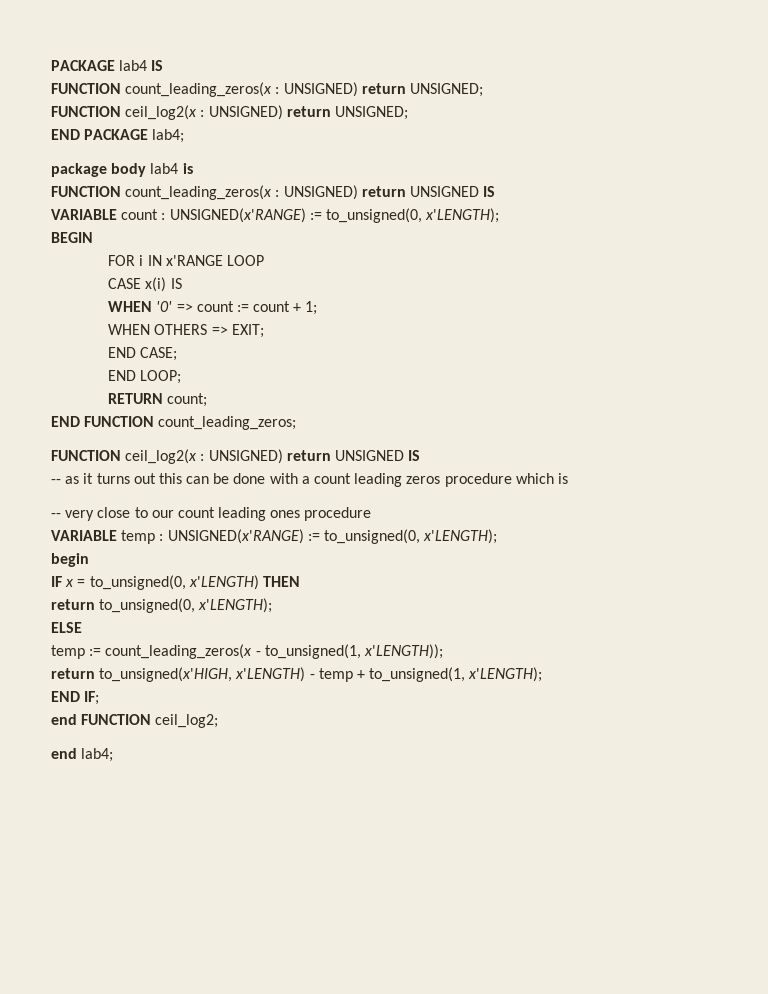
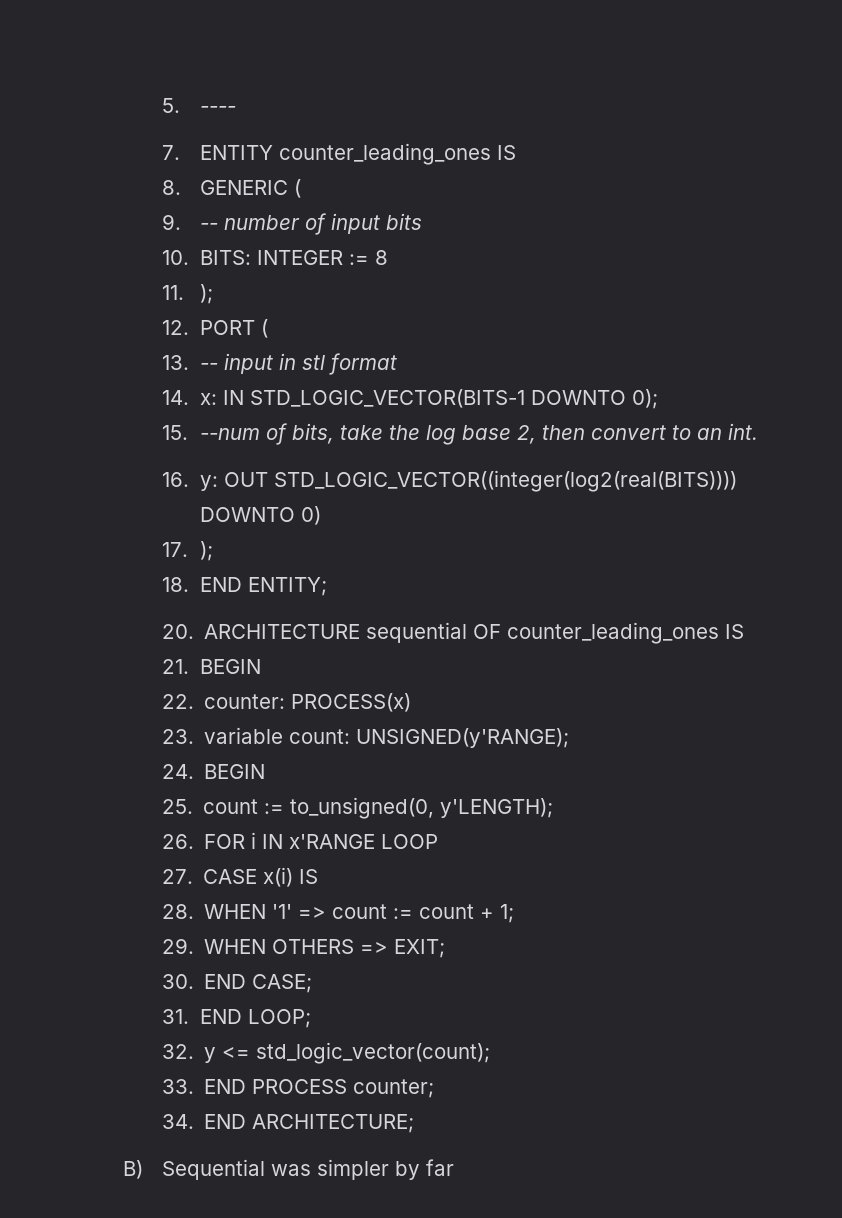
- PACKAGE lab4 IS
- FUNCTION count_leading_zeros(x : UNSIGNED) return UNSIGNED;
- FUNCTION ceil_log2(x : UNSIGNED) return UNSIGNED;
- END PACKAGE lab4;
- package body lab4 is
- FUNCTION count_leading_zeros(x : UNSIGNED) return UNSIGNED IS
- VARIABLE count : UNSIGNED(x'RANGE) := to_unsigned(0, x'LENGTH);
- BEGIN
- FOR i IN x'RANGE LOOP
+ 5. ----
+ 7. ENTITY counter_leading_ones IS
+ 8. GENERIC (
+ 9. -- number of input bits
+ 10. BITS: INTEGER := 8
+ 11. );
+ 12. PORT (
+ 13. -- input in stl format
+ 14. x: IN STD_LOGIC_VECTOR(BITS-1 DOWNTO 0);
+ 15. --num of bits, take the log base 2, then convert to an int.
+ 16. y: OUT STD_LOGIC_VECTOR((integer(log2(real(BITS)))) DOWNTO 0)
+ 17. );
+ 18. END ENTITY;
+ 20. ARCHITECTURE sequential OF counter_leading_ones IS
+ 21. BEGIN
+ 22. counter: PROCESS(x)
+ 23. variable count: UNSIGNED(y'RANGE);
+ 24. BEGIN
+ 25. count := to_unsigned(0, y'LENGTH);
+ 26. FOR i IN x'RANGE LOOP
- CASE x(i) IS
+ 27. CASE x(i) IS
- WHEN '0' => count := count + 1;
+ 28. WHEN '1' => count := count + 1;
- WHEN OTHERS => EXIT;
+ 29. WHEN OTHERS => EXIT;
- END CASE;
+ 30. END CASE;
- END LOOP;
+ 31. END LOOP;
- RETURN count;
- END FUNCTION count_leading_zeros;
- FUNCTION ceil_log2(x : UNSIGNED) return UNSIGNED IS
- -- as it turns out this can be done with a count leading zeros procedure which is
- -- very close to our count leading ones procedure
- VARIABLE temp : UNSIGNED(x'RANGE) := to_unsigned(0, x'LENGTH);
- begin
- IF x = to_unsigned(0, x'LENGTH) THEN
- return to_unsigned(0, x'LENGTH);
- ELSE
- temp := count_leading_zeros(x - to_unsigned(1, x'LENGTH));
- return to_unsigned(x'HIGH, x'LENGTH) - temp + to_unsigned(1, x'LENGTH);
- END IF;
- end FUNCTION ceil_log2;
- end lab4;
+ 32. y <= std_logic_vector(count);
+ 33. END PROCESS counter;
+ 34. END ARCHITECTURE;
+ B) Sequential was simpler by far

